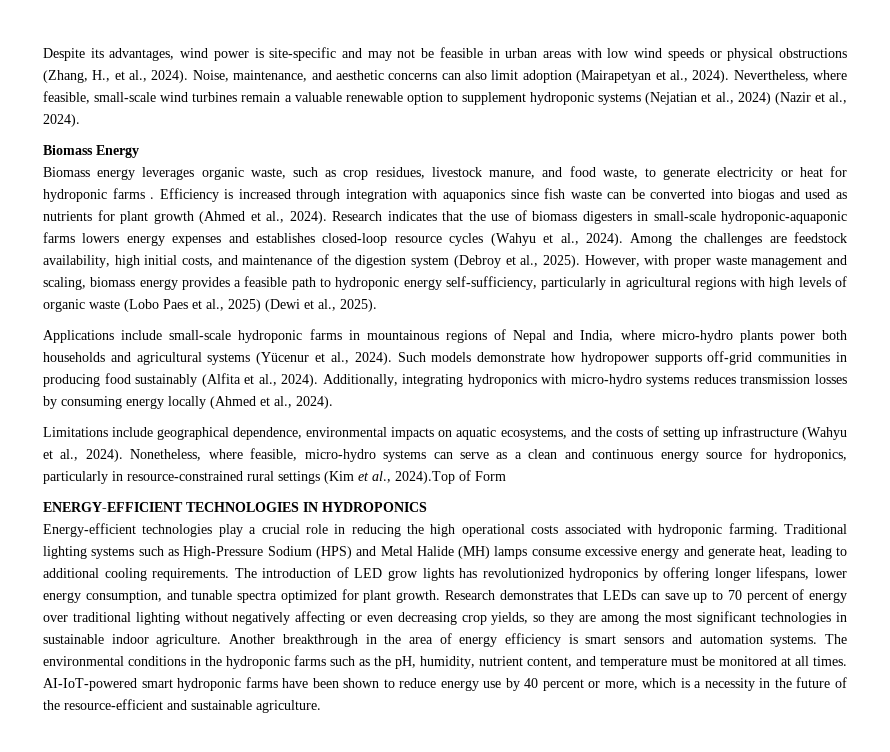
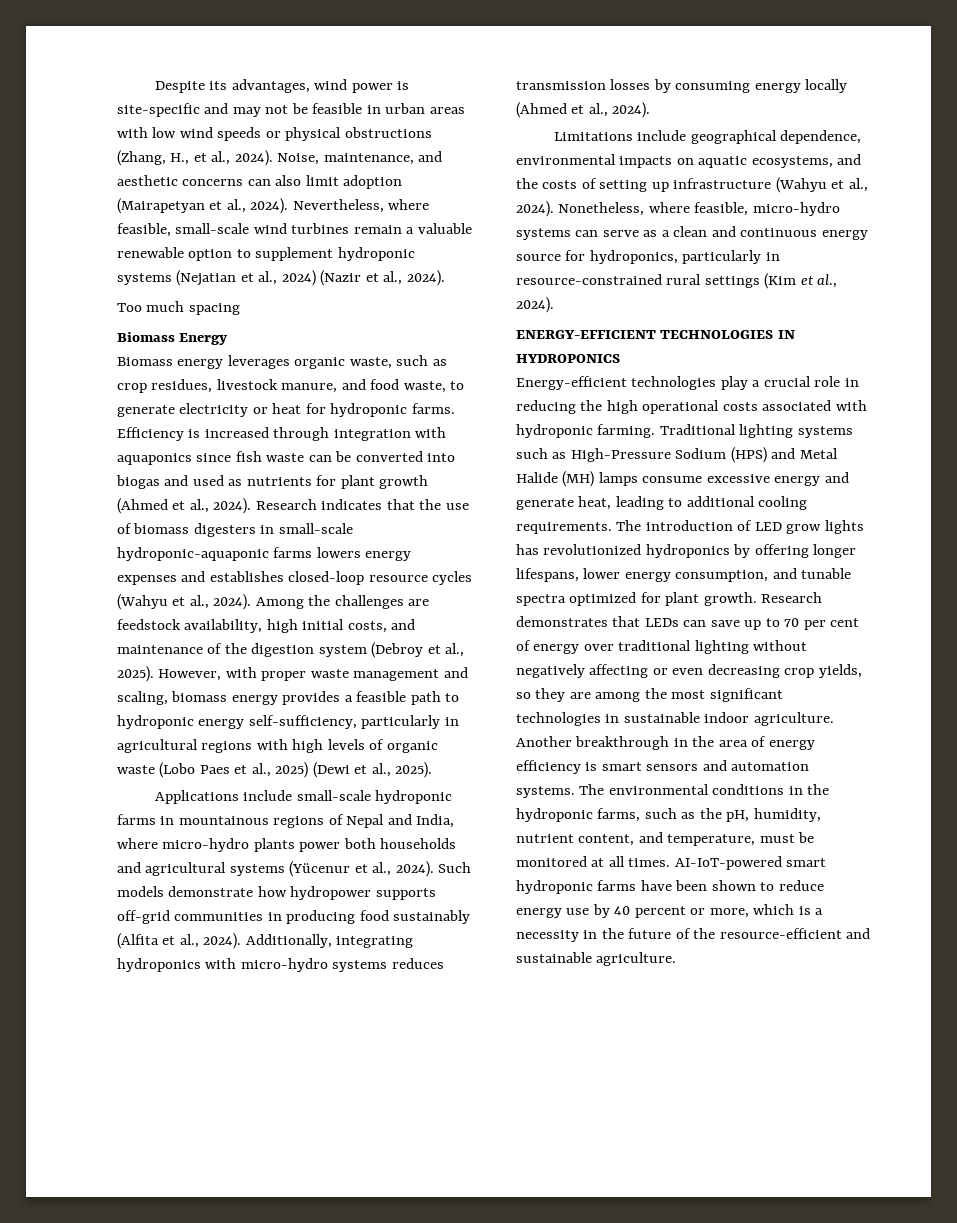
+ Too much spacing
- Biomass energy leverages organic waste, such as crop residues, livestock manure, and food waste, to generate electricity or heat for hydroponic farms .
+ Biomass energy leverages organic waste, such as crop residues, livestock manure, and food waste, to generate electricity or heat for hydroponic farms.
- Nonetheless, where feasible, micro-hydro systems can serve as a clean and continuous energy source for hydroponics, particularly in resource-constrained rural settings (Kim et al., 2024).Top of Form
+ Nonetheless, where feasible, micro-hydro systems can serve as a clean and continuous energy source for hydroponics, particularly in resource-constrained rural settings (Kim et al., 2024).
- Research demonstrates that LEDs can save up to 70 percent of energy over traditional lighting without negatively affecting or even decreasing crop yields, so they are among the most significant technologies in sustainable indoor agriculture.
+ Research demonstrates that LEDs can save up to 70 per cent of energy over traditional lighting without negatively affecting or even decreasing crop yields, so they are among the most significant technologies in sustainable indoor agriculture.
- The environmental conditions in the hydroponic farms such as the pH, humidity, nutrient content, and temperature must be monitored at all times.
+ The environmental conditions in the hydroponic farms, such as the pH, humidity, nutrient content, and temperature, must be monitored at all times.

